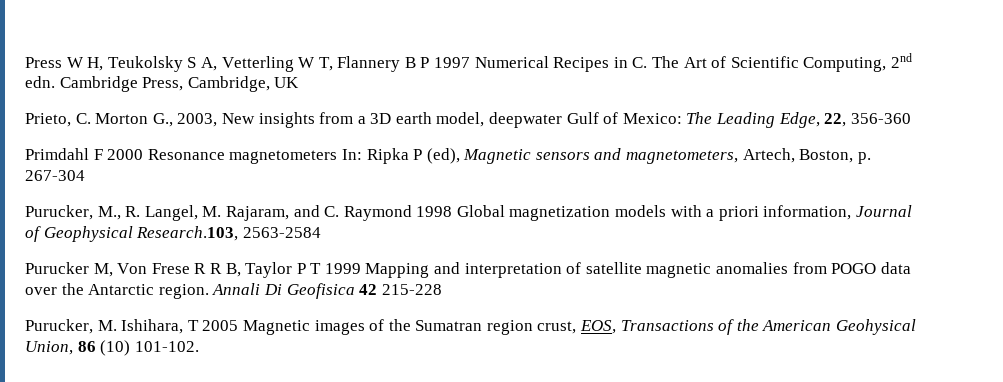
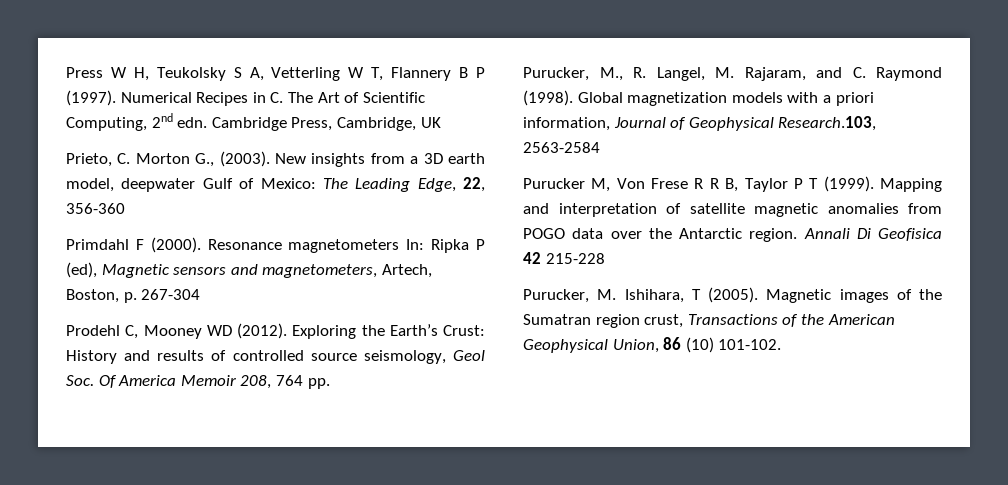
- Press W H, Teukolsky S A, Vetterling W T, Flannery B P 1997 Numerical Recipes in C. The Art of Scientific Computing, 2nd edn.
+ Press W H, Teukolsky S A, Vetterling W T, Flannery B P (1997). Numerical Recipes in C. The Art of Scientific Computing, 2nd edn.
- Prieto, C. Morton G., 2003, New insights from a 3D earth model, deepwater Gulf of Mexico: The Leading Edge, 22, 356-360
+ Prieto, C. Morton G., (2003). New insights from a 3D earth model, deepwater Gulf of Mexico: The Leading Edge, 22, 356-360
- Primdahl F 2000 Resonance magnetometers In: Ripka P (ed), Magnetic sensors and magnetometers, Artech, Boston, p. 267-304
+ Primdahl F (2000). Resonance magnetometers In: Ripka P (ed), Magnetic sensors and magnetometers, Artech, Boston, p. 267-304
+ Prodehl C, Mooney WD (2012). Exploring the Earth’s Crust: History and results of controlled source seismology, Geol Soc. Of America Memoir 208, 764 pp.
- Purucker, M., R. Langel, M. Rajaram, and C. Raymond 1998 Global magnetization models with a priori information, Journal of Geophysical Research.103, 2563-2584
+ Purucker, M., R. Langel, M. Rajaram, and C. Raymond (1998). Global magnetization models with a priori information, Journal of Geophysical Research.103, 2563-2584
- Purucker M, Von Frese R R B, Taylor P T 1999 Mapping and interpretation of satellite magnetic anomalies from POGO data over the Antarctic region.
+ Purucker M, Von Frese R R B, Taylor P T (1999). Mapping and interpretation of satellite magnetic anomalies from POGO data over the Antarctic region.
- Purucker, M. Ishihara, T 2005 Magnetic images of the Sumatran region crust, EOS, Transactions of the American Geohysical Union, 86 (10) 101-102.
+ Purucker, M. Ishihara, T (2005). Magnetic images of the Sumatran region crust, Transactions of the American Geophysical Union, 86 (10) 101-102.

